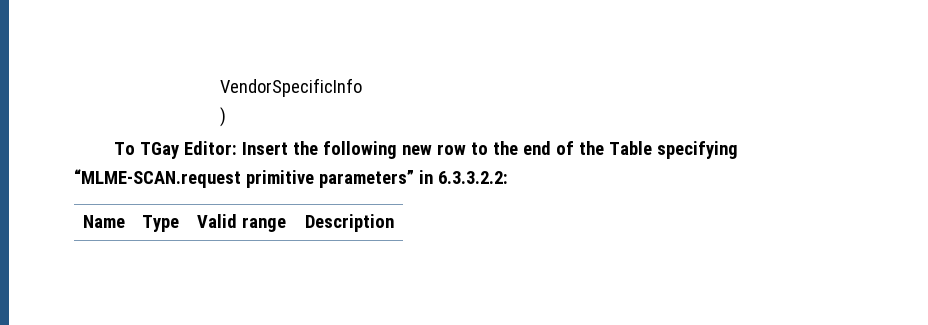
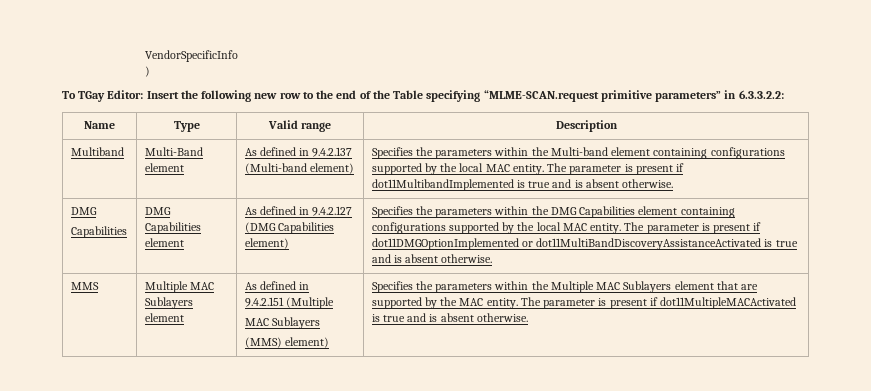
+ Multiband | Multi-Band element | As defined in 9.4.2.137 (Multi-band element) | Specifies the parameters within the Multi-band element containing configurations supported by the local MAC entity. The parameter is present if dot11MultibandImplemented is true and is absent otherwise.
+ DMG
+ Capabilities | DMG Capabilities element | As defined in 9.4.2.127 (DMG Capabilities element) | Specifies the parameters within the DMG Capabilities element containing configurations supported by the local MAC entity. The parameter is present if dot11DMGOptionImplemented or dot11MultiBandDiscoveryAssistanceActivated is true and is absent otherwise.
+ MMS | Multiple MAC Sublayers element | As defined in
+ 9.4.2.151 (Multiple
+ MAC Sublayers
+ (MMS) element) | Specifies the parameters within the Multiple MAC Sublayers element that are supported by the MAC entity. The parameter is present if dot11MultipleMACActivated is true and is absent otherwise.

